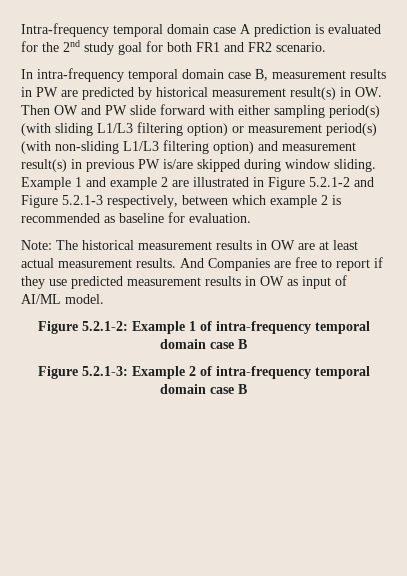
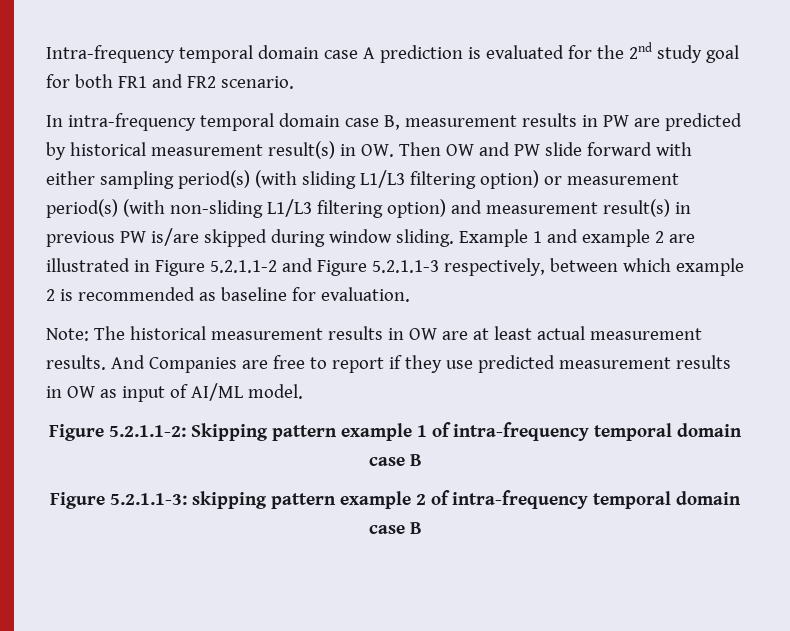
- Example 1 and example 2 are illustrated in Figure 5.2.1-2 and Figure 5.2.1-3 respectively, between which example 2 is recommended as baseline for evaluation.
+ Example 1 and example 2 are illustrated in Figure 5.2.1.1-2 and Figure 5.2.1.1-3 respectively, between which example 2 is recommended as baseline for evaluation.
- Figure 5.2.1-2: Example 1 of intra-frequency temporal domain case B
+ Figure 5.2.1.1-2: Skipping pattern example 1 of intra-frequency temporal domain case B
- Figure 5.2.1-3: Example 2 of intra-frequency temporal domain case B
+ Figure 5.2.1.1-3: skipping pattern example 2 of intra-frequency temporal domain case B

